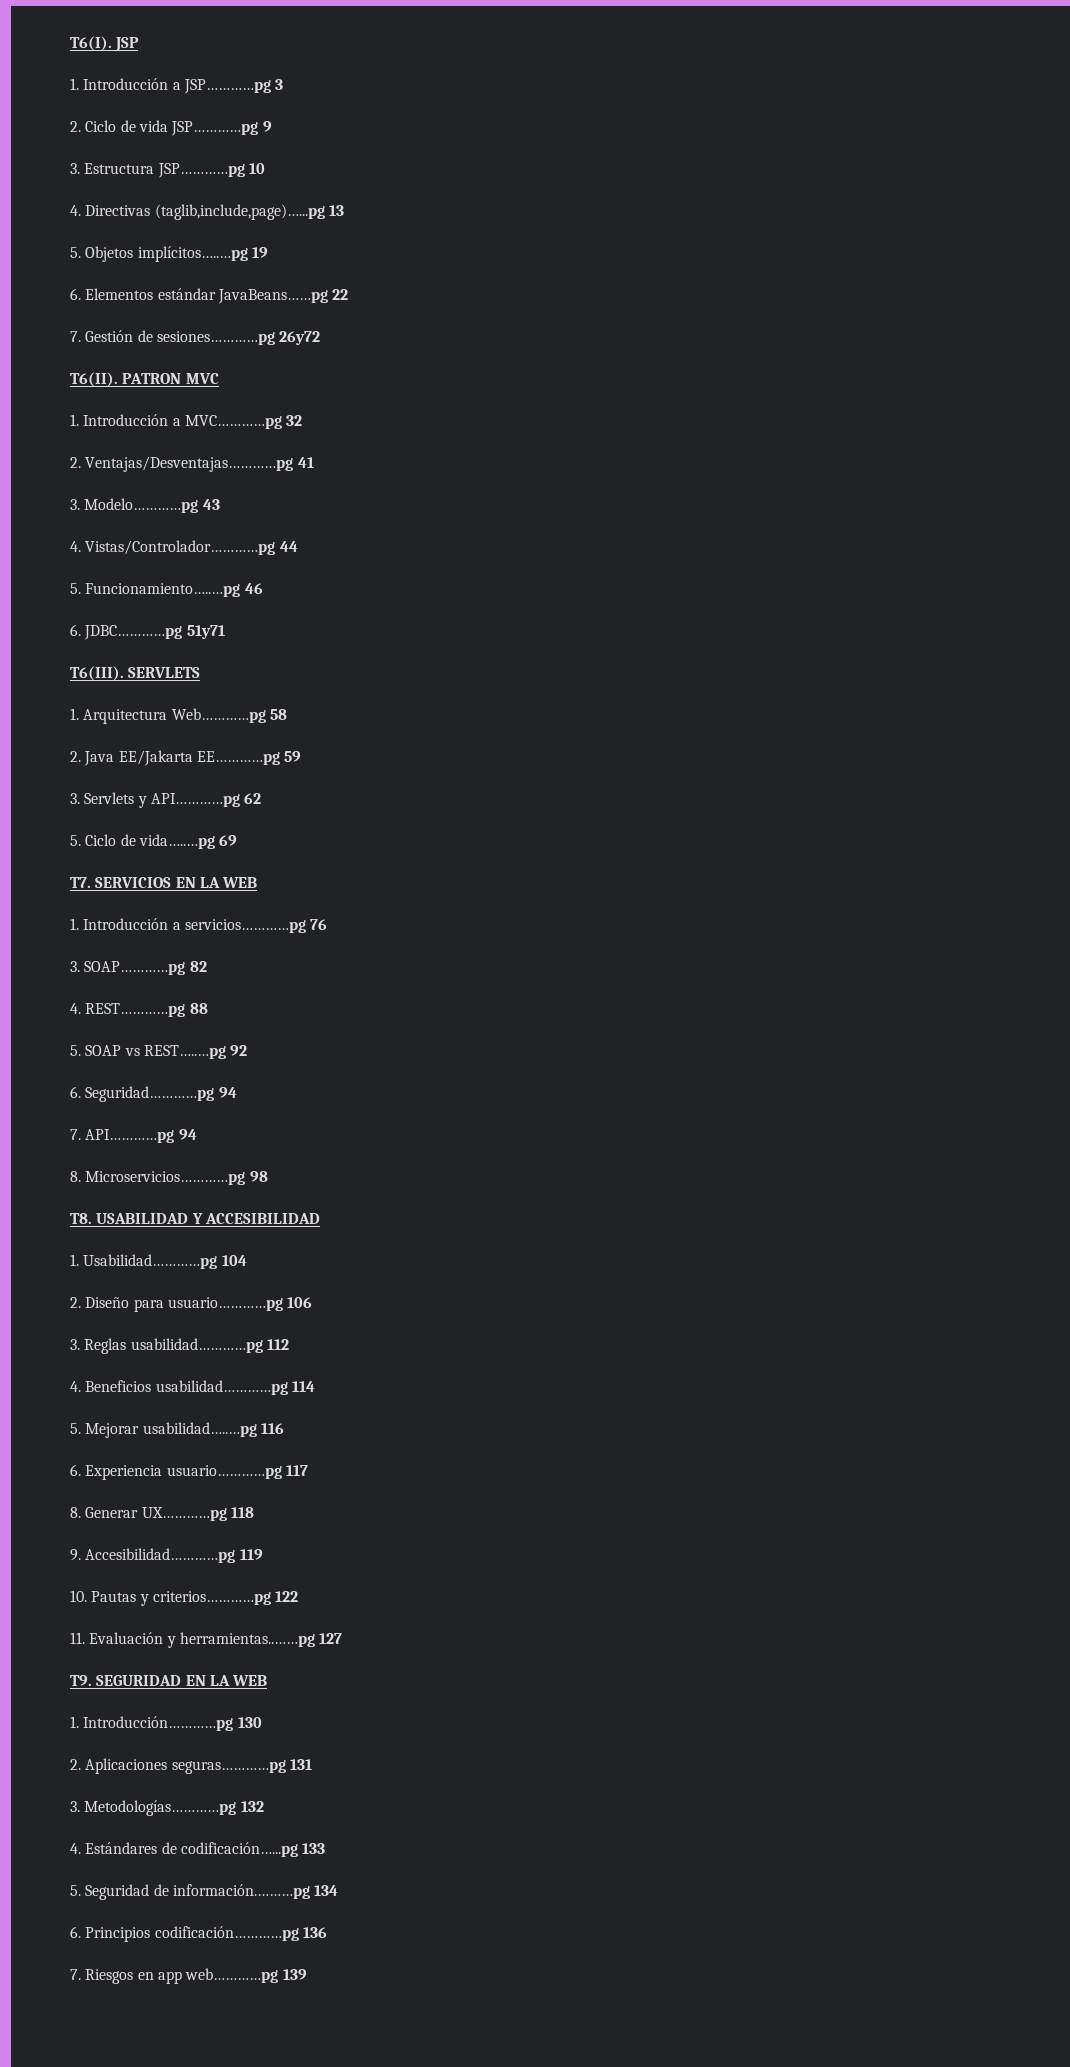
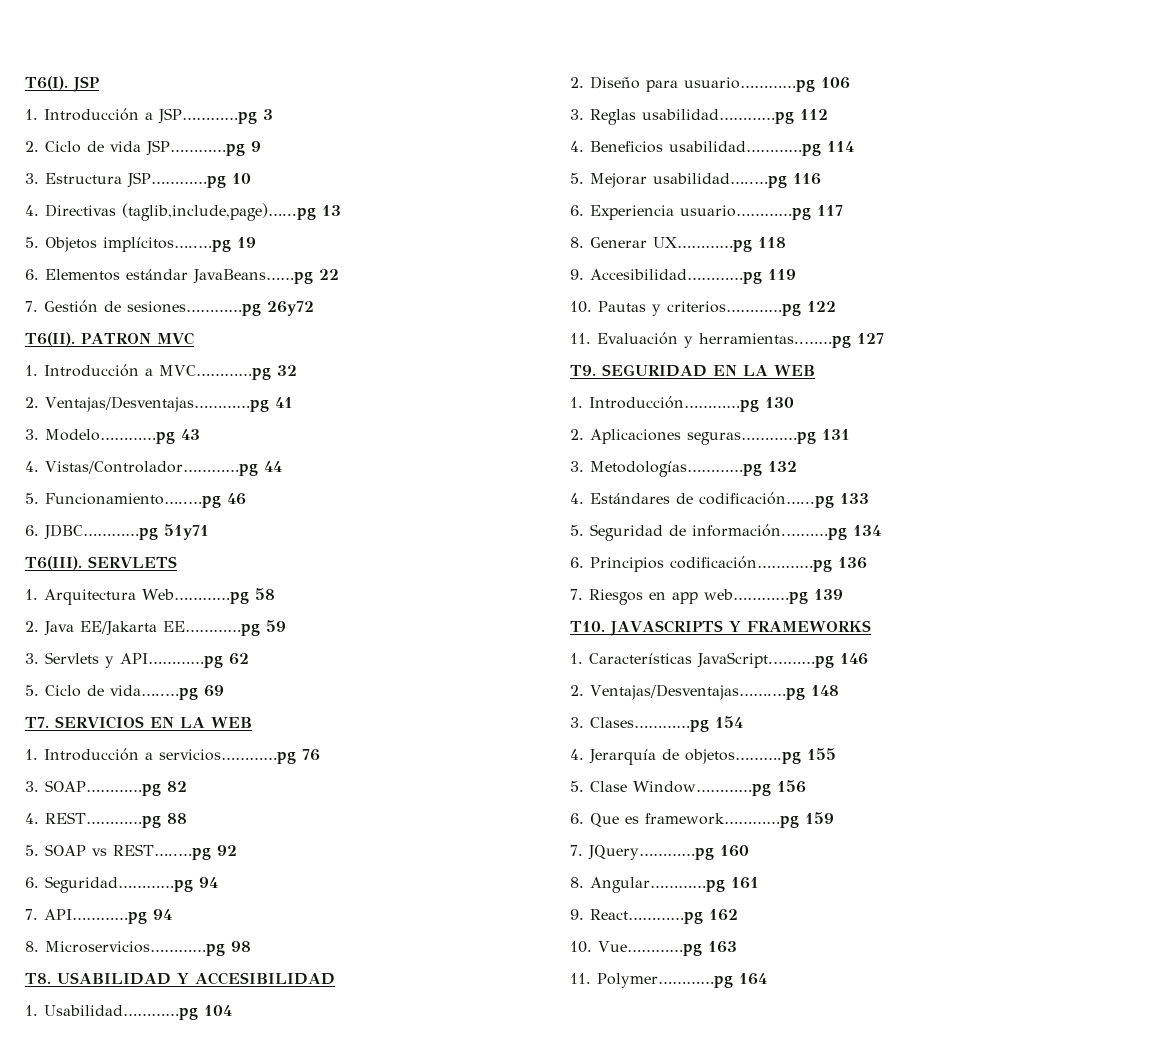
+ T10. JAVASCRIPTS Y FRAMEWORKS
+ 1. Características JavaScript.………pg 146
+ 2. Ventajas/Desventajas…….…pg 148
+ 3. Clases…………pg 154
+ 4. Jerarquía de objetos……….pg 155
+ 5. Clase Window…………pg 156
+ 6. Que es framework…………pg 159
+ 7. JQuery…………pg 160
+ 8. Angular…………pg 161
+ 9. React…………pg 162
+ 10. Vue…………pg 163
+ 11. Polymer…………pg 164

